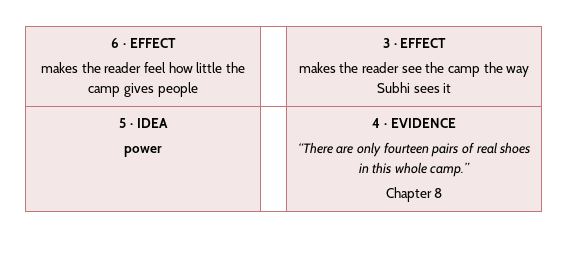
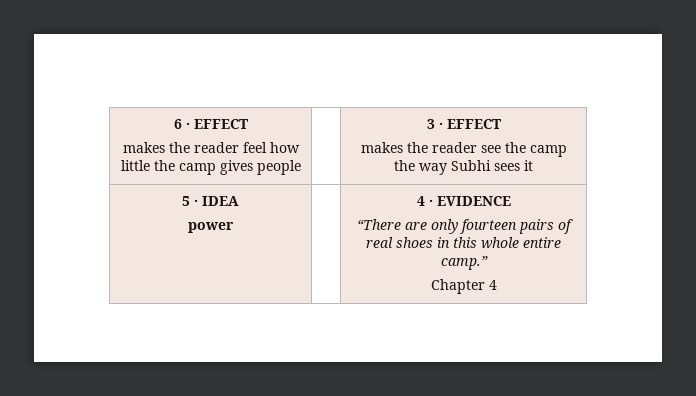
  5 · IDEA
  power | | 4 · EVIDENCE
- “There are only fourteen pairs of real shoes in this whole camp.”
- Chapter 8
+ “There are only fourteen pairs of real shoes in this whole entire camp.”
+ Chapter 4

